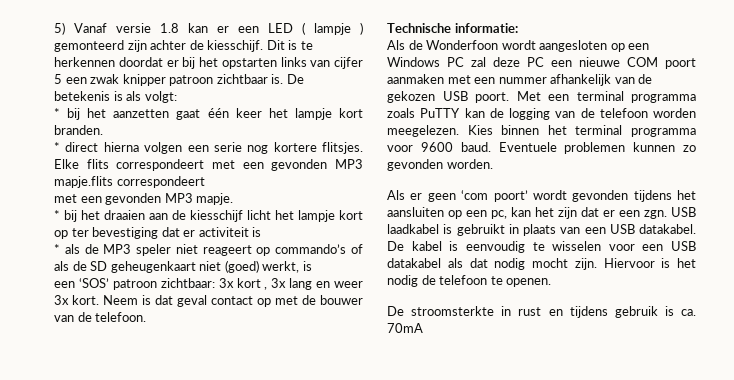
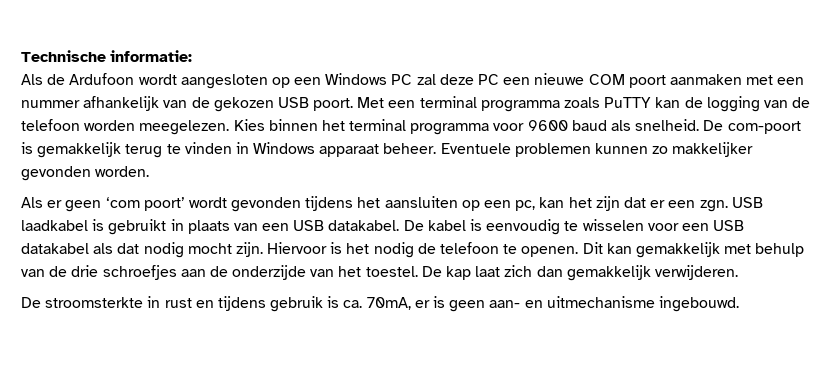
- 5) Vanaf versie 1.8 kan er een LED ( lampje ) gemonteerd zijn achter de kiesschijf. Dit is te herkennen doordat er bij het opstarten links van cijfer 5 een zwak knipper patroon zichtbaar is. De betekenis is als volgt:
- * bij het aanzetten gaat één keer het lampje kort branden.
- * direct hierna volgen een serie nog kortere flitsjes. Elke flits correspondeert met een gevonden MP3 mapje.flits correspondeert
- met een gevonden MP3 mapje.
- * bij het draaien aan de kiesschijf licht het lampje kort op ter bevestiging dat er activiteit is
- * als de MP3 speler niet reageert op commando’s of als de SD geheugenkaart niet (goed) werkt, is
- een ‘SOS’ patroon zichtbaar: 3x kort , 3x lang en weer 3x kort. Neem is dat geval contact op met de bouwer van de telefoon.
- Als de Wonderfoon wordt aangesloten op een Windows PC zal deze PC een nieuwe COM poort aanmaken met een nummer afhankelijk van de gekozen USB poort.
+ Als de Ardufoon wordt aangesloten op een Windows PC zal deze PC een nieuwe COM poort aanmaken met een nummer afhankelijk van de gekozen USB poort.
- Kies binnen het terminal programma voor 9600 baud.
+ Kies binnen het terminal programma voor 9600 baud als snelheid. De com-poort is gemakkelijk terug te vinden in Windows apparaat beheer.
- Eventuele problemen kunnen zo gevonden worden.
+ Eventuele problemen kunnen zo makkelijker gevonden worden.
+ Dit kan gemakkelijk met behulp van de drie schroefjes aan de onderzijde van het toestel. De kap laat zich dan gemakkelijk verwijderen.
- De stroomsterkte in rust en tijdens gebruik is ca. 70mA
+ De stroomsterkte in rust en tijdens gebruik is ca. 70mA, er is geen aan- en uitmechanisme ingebouwd.

